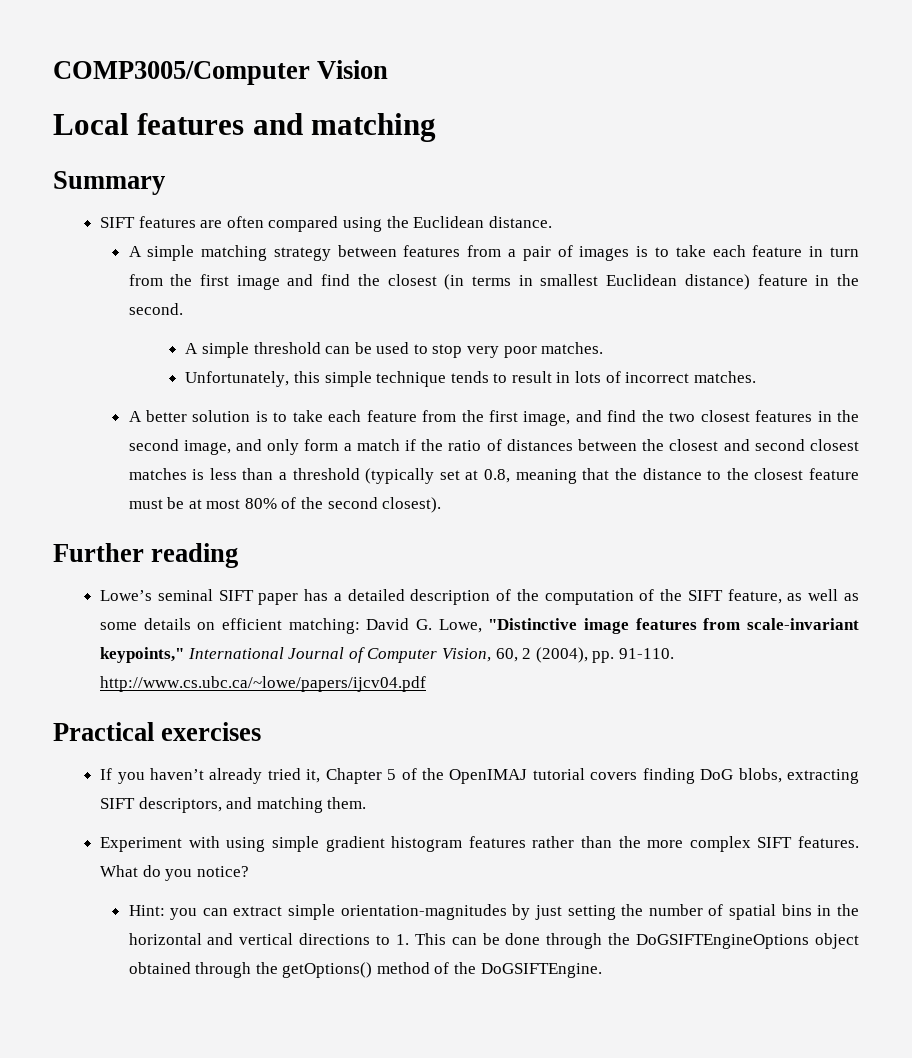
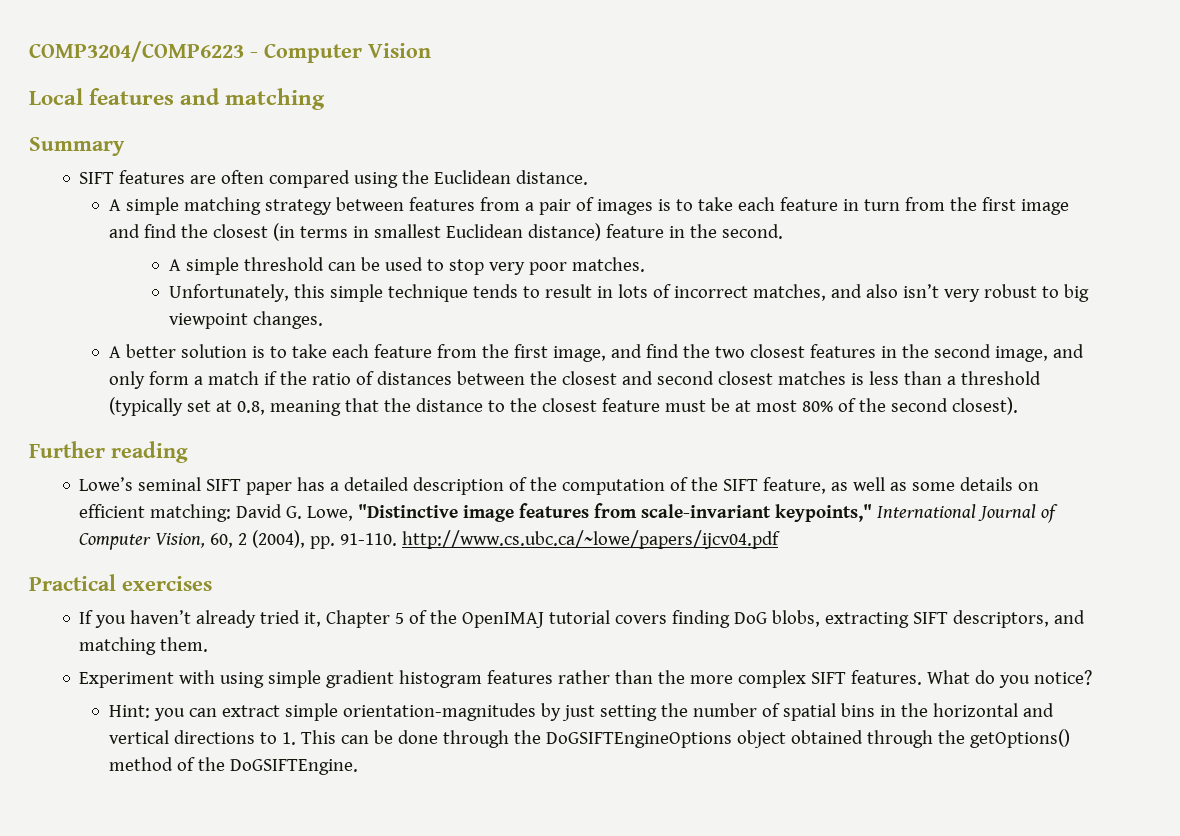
- COMP3005/Computer Vision
+ COMP3204/COMP6223 - Computer Vision
- Unfortunately, this simple technique tends to result in lots of incorrect matches.
+ Unfortunately, this simple technique tends to result in lots of incorrect matches, and also isn’t very robust to big viewpoint changes.

